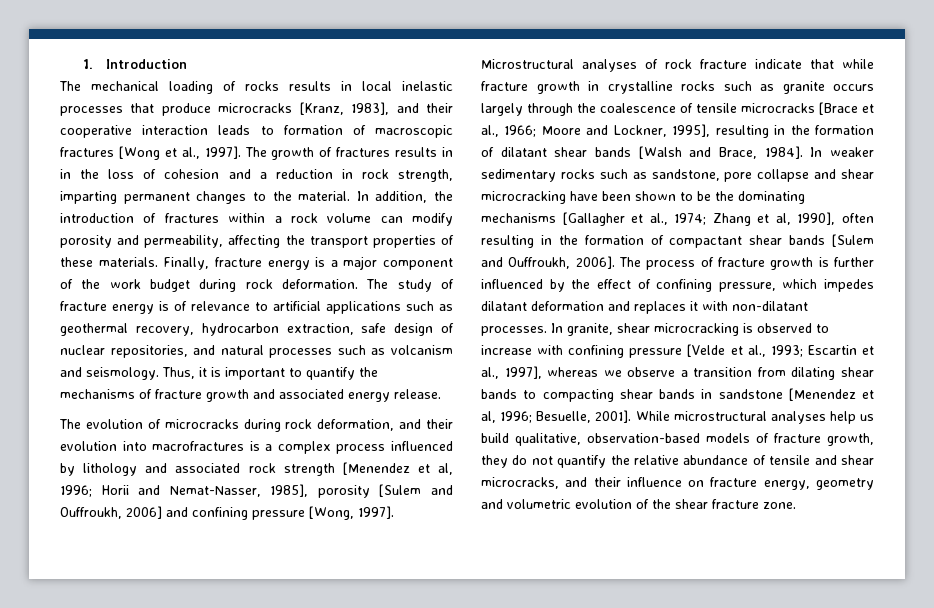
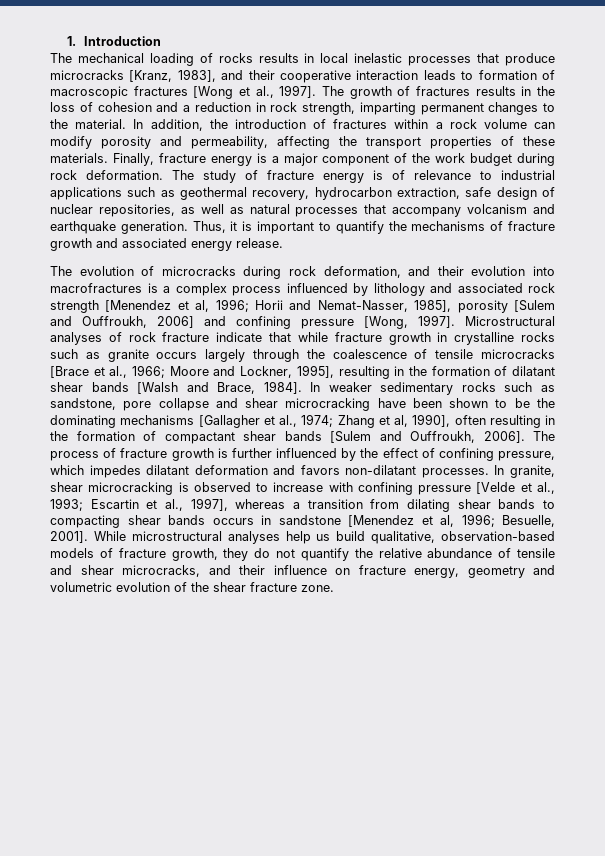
- The growth of fractures results in in the loss of cohesion and a reduction in rock strength, imparting permanent changes to the material.
+ The growth of fractures results in the loss of cohesion and a reduction in rock strength, imparting permanent changes to the material.
- The study of fracture energy is of relevance to artificial applications such as geothermal recovery, hydrocarbon extraction, safe design of nuclear repositories, and natural processes such as volcanism and seismology.
+ The study of fracture energy is of relevance to industrial applications such as geothermal recovery, hydrocarbon extraction, safe design of nuclear repositories, as well as natural processes that accompany volcanism and earthquake generation.
- The process of fracture growth is further influenced by the effect of confining pressure, which impedes dilatant deformation and replaces it with non-dilatant processes.
+ The process of fracture growth is further influenced by the effect of confining pressure, which impedes dilatant deformation and favors non-dilatant processes.
- In granite, shear microcracking is observed to increase with confining pressure [Velde et al., 1993; Escartin et al., 1997], whereas we observe a transition from dilating shear bands to compacting shear bands in sandstone [Menendez et al, 1996; Besuelle, 2001].
+ In granite, shear microcracking is observed to increase with confining pressure [Velde et al., 1993; Escartin et al., 1997], whereas a transition from dilating shear bands to compacting shear bands occurs in sandstone [Menendez et al, 1996; Besuelle, 2001].

